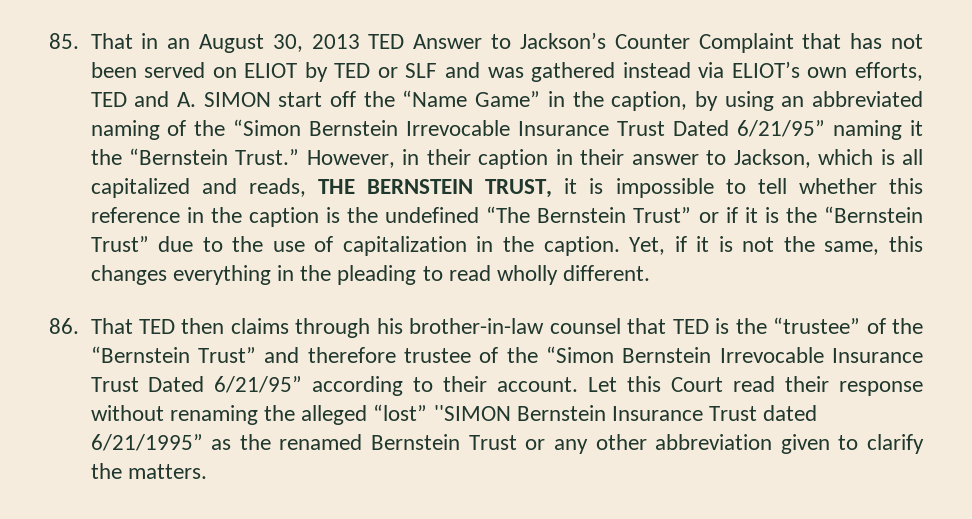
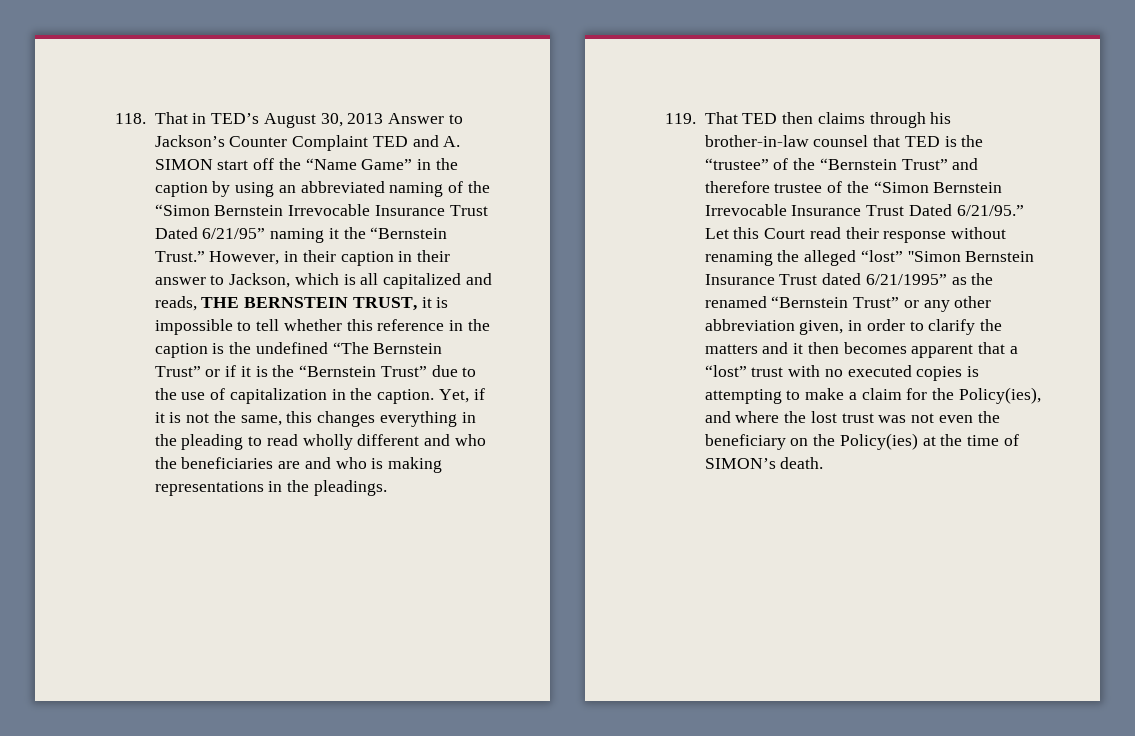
- 85. That in an August 30, 2013 TED Answer to Jackson’s Counter Complaint that has not been served on ELIOT by TED or SLF and was gathered instead via ELIOT’s own efforts, TED and A. SIMON start off the “Name Game” in the caption, by using an abbreviated naming of the “Simon Bernstein Irrevocable Insurance Trust Dated 6/21/95” naming it the “Bernstein Trust.”
+ 118. That in TED’s August 30, 2013 Answer to Jackson’s Counter Complaint TED and A. SIMON start off the “Name Game” in the caption by using an abbreviated naming of the “Simon Bernstein Irrevocable Insurance Trust Dated 6/21/95” naming it the “Bernstein Trust.”
- Yet, if it is not the same, this changes everything in the pleading to read wholly different.
- 86. That TED then claims through his brother-in-law counsel that TED is the “trustee” of the “Bernstein Trust” and therefore trustee of the “Simon Bernstein Irrevocable Insurance Trust Dated 6/21/95” according to their account.
+ Yet, if it is not the same, this changes everything in the pleading to read wholly different and who the beneficiaries are and who is making representations in the pleadings.
+ 119. That TED then claims through his brother-in-law counsel that TED is the “trustee” of the “Bernstein Trust” and therefore trustee of the “Simon Bernstein Irrevocable Insurance Trust Dated 6/21/95.”
- Let this Court read their response without renaming the alleged “lost” ''SIMON Bernstein Insurance Trust dated 6/21/1995” as the renamed Bernstein Trust or any other abbreviation given to clarify the matters.
+ Let this Court read their response without renaming the alleged “lost” ''Simon Bernstein Insurance Trust dated 6/21/1995” as the renamed “Bernstein Trust” or any other abbreviation given, in order to clarify the matters and it then becomes apparent that a “lost” trust with no executed copies is attempting to make a claim for the Policy(ies), and where the lost trust was not even the beneficiary on the Policy(ies) at the time of SIMON’s death.

